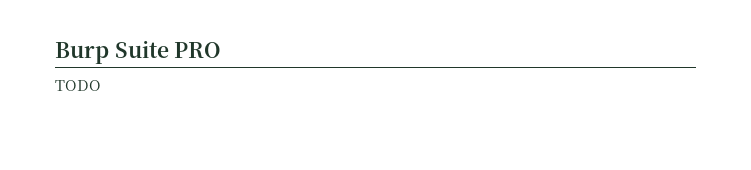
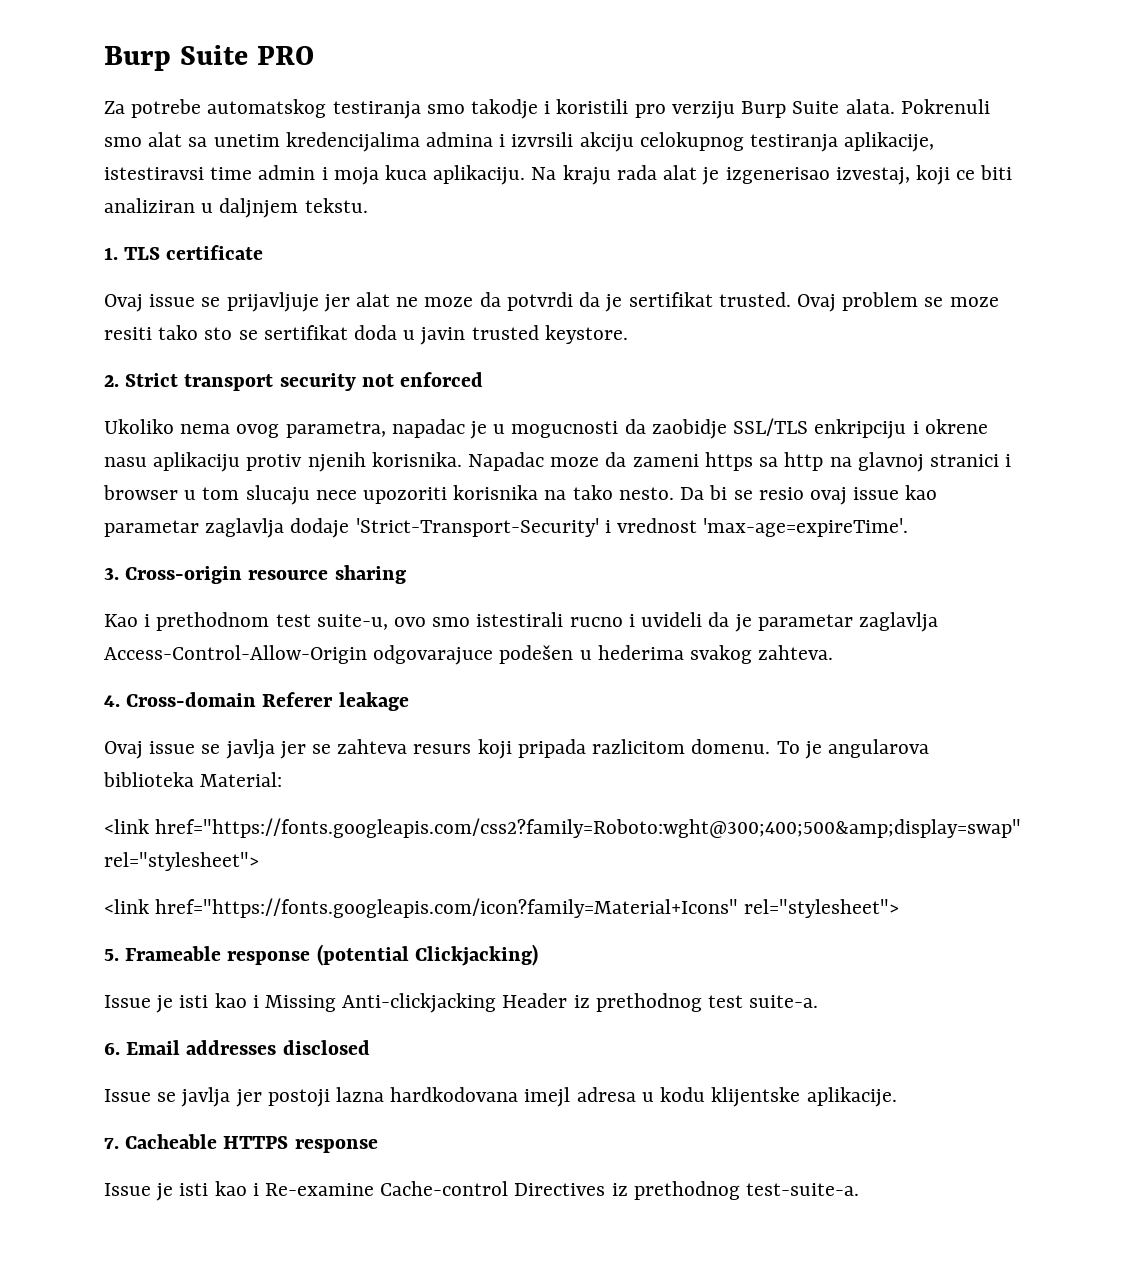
- TODO
+ Za potrebe automatskog testiranja smo takodje i koristili pro verziju Burp Suite alata. Pokrenuli smo alat sa unetim kredencijalima admina i izvrsili akciju celokupnog testiranja aplikacije, istestiravsi time admin i moja kuca aplikaciju. Na kraju rada alat je izgenerisao izvestaj, koji ce biti analiziran u daljnjem tekstu.
+ 1. TLS certificate
+ Ovaj issue se prijavljuje jer alat ne moze da potvrdi da je sertifikat trusted. Ovaj problem se moze resiti tako sto se sertifikat doda u javin trusted keystore.
+ 2. Strict transport security not enforced
+ Ukoliko nema ovog parametra, napadac je u mogucnosti da zaobidje SSL/TLS enkripciju i okrene nasu aplikaciju protiv njenih korisnika. Napadac moze da zameni https sa http na glavnoj stranici i browser u tom slucaju nece upozoriti korisnika na tako nesto. Da bi se resio ovaj issue kao parametar zaglavlja dodaje 'Strict-Transport-Security' i vrednost 'max-age=expireTime'.
+ 3. Cross-origin resource sharing
+ Kao i prethodnom test suite-u, ovo smo istestirali rucno i uvideli da je parametar zaglavlja Access-Control-Allow-Origin odgovarajuce podešen u hederima svakog zahteva.
+ 4. Cross-domain Referer leakage
+ Ovaj issue se javlja jer se zahteva resurs koji pripada razlicitom domenu. To je angularova biblioteka Material:
+ <link href="https://fonts.googleapis.com/css2?family=Roboto:wght@300;400;500&amp;display=swap" rel="stylesheet">
+ <link href="https://fonts.googleapis.com/icon?family=Material+Icons" rel="stylesheet">
+ 5. Frameable response (potential Clickjacking)
+ Issue je isti kao i Missing Anti-clickjacking Header iz prethodnog test suite-a.
+ 6. Email addresses disclosed
+ Issue se javlja jer postoji lazna hardkodovana imejl adresa u kodu klijentske aplikacije.
+ 7. Cacheable HTTPS response
+ Issue je isti kao i Re-examine Cache-control Directives iz prethodnog test-suite-a.

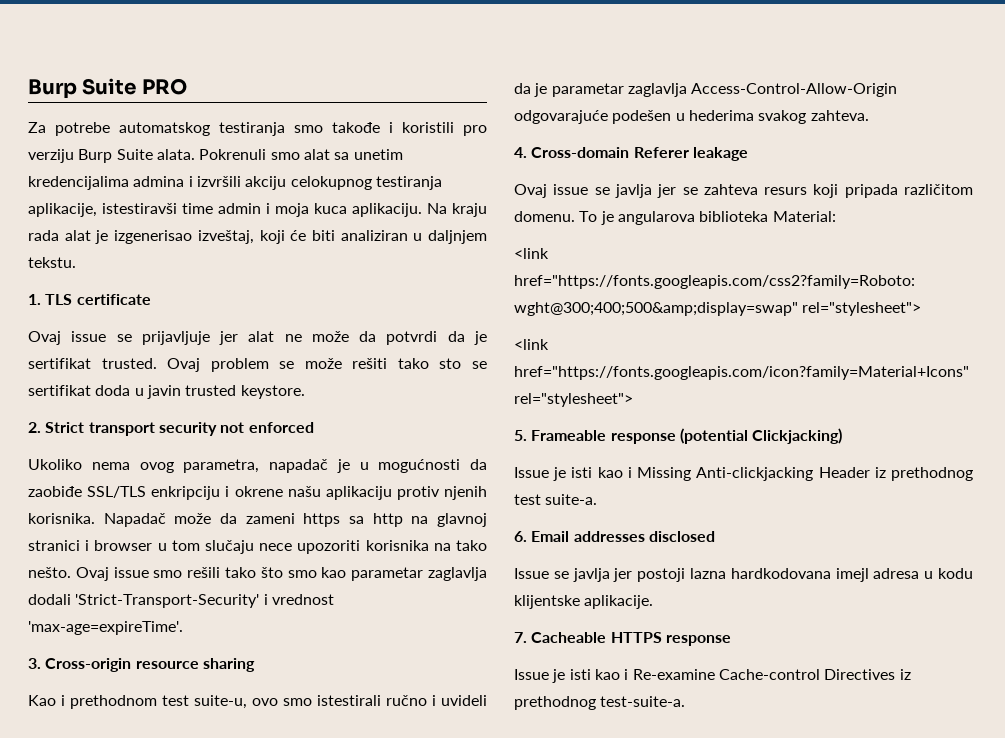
- Za potrebe automatskog testiranja smo takodje i koristili pro verziju Burp Suite alata.
+ Za potrebe automatskog testiranja smo takođe i koristili pro verziju Burp Suite alata.
- Pokrenuli smo alat sa unetim kredencijalima admina i izvrsili akciju celokupnog testiranja aplikacije, istestiravsi time admin i moja kuca aplikaciju.
+ Pokrenuli smo alat sa unetim kredencijalima admina i izvršili akciju celokupnog testiranja aplikacije, istestiravši time admin i moja kuca aplikaciju.
- Na kraju rada alat je izgenerisao izvestaj, koji ce biti analiziran u daljnjem tekstu.
+ Na kraju rada alat je izgenerisao izveštaj, koji će biti analiziran u daljnjem tekstu.
- Ovaj issue se prijavljuje jer alat ne moze da potvrdi da je sertifikat trusted.
+ Ovaj issue se prijavljuje jer alat ne može da potvrdi da je sertifikat trusted.
- Ovaj problem se moze resiti tako sto se sertifikat doda u javin trusted keystore.
+ Ovaj problem se može rešiti tako sto se sertifikat doda u javin trusted keystore.
- Ukoliko nema ovog parametra, napadac je u mogucnosti da zaobidje SSL/TLS enkripciju i okrene nasu aplikaciju protiv njenih korisnika.
+ Ukoliko nema ovog parametra, napadač je u mogućnosti da zaobiđe SSL/TLS enkripciju i okrene našu aplikaciju protiv njenih korisnika.
- Napadac moze da zameni https sa http na glavnoj stranici i browser u tom slucaju nece upozoriti korisnika na tako nesto. Da bi se resio ovaj issue kao parametar zaglavlja dodaje 'Strict-Transport-Security' i vrednost 'max-age=expireTime'.
+ Napadač može da zameni https sa http na glavnoj stranici i browser u tom slučaju nece upozoriti korisnika na tako nešto. Ovaj issue smo rešili tako što smo kao parametar zaglavlja dodali 'Strict-Transport-Security' i vrednost 'max-age=expireTime'.
- Kao i prethodnom test suite-u, ovo smo istestirali rucno i uvideli da je parametar zaglavlja Access-Control-Allow-Origin odgovarajuce podešen u hederima svakog zahteva.
+ Kao i prethodnom test suite-u, ovo smo istestirali ručno i uvideli da je parametar zaglavlja Access-Control-Allow-Origin odgovarajuće podešen u hederima svakog zahteva.
- Ovaj issue se javlja jer se zahteva resurs koji pripada razlicitom domenu.
+ Ovaj issue se javlja jer se zahteva resurs koji pripada različitom domenu.

